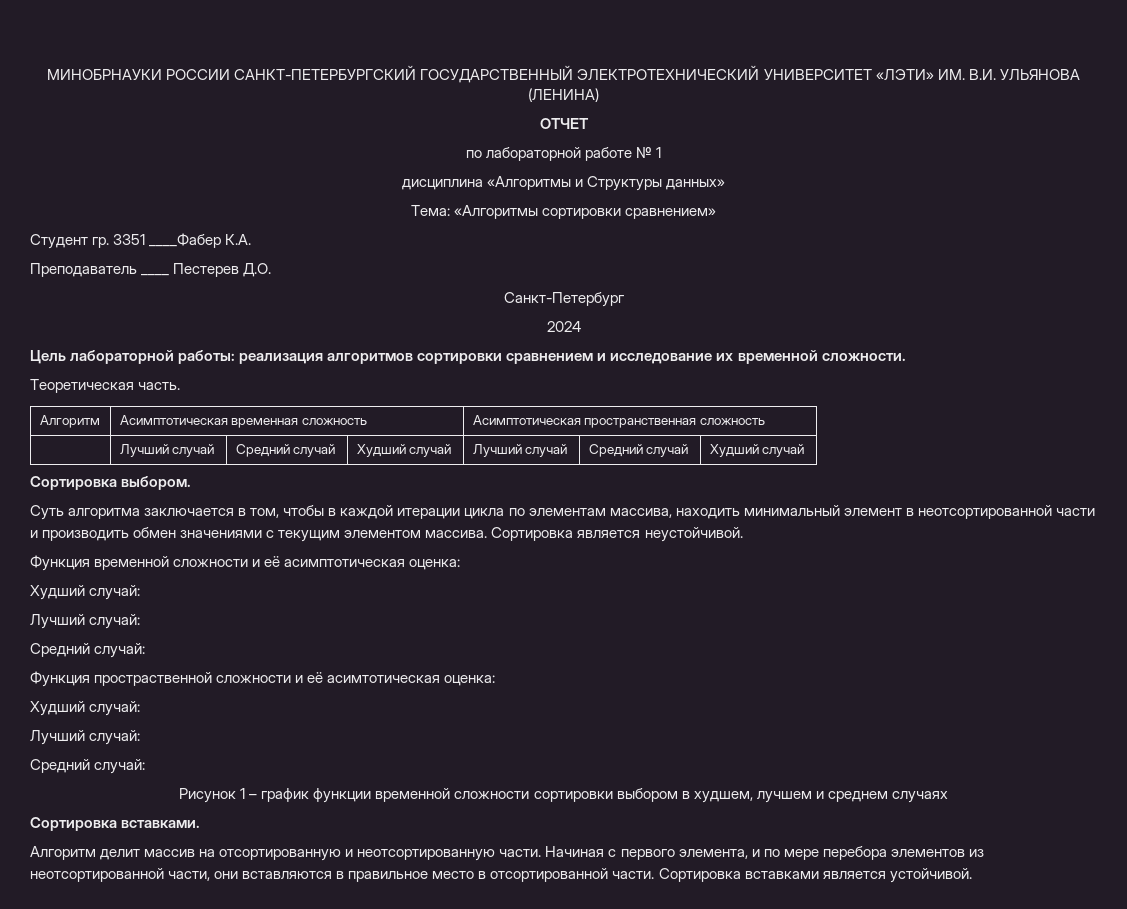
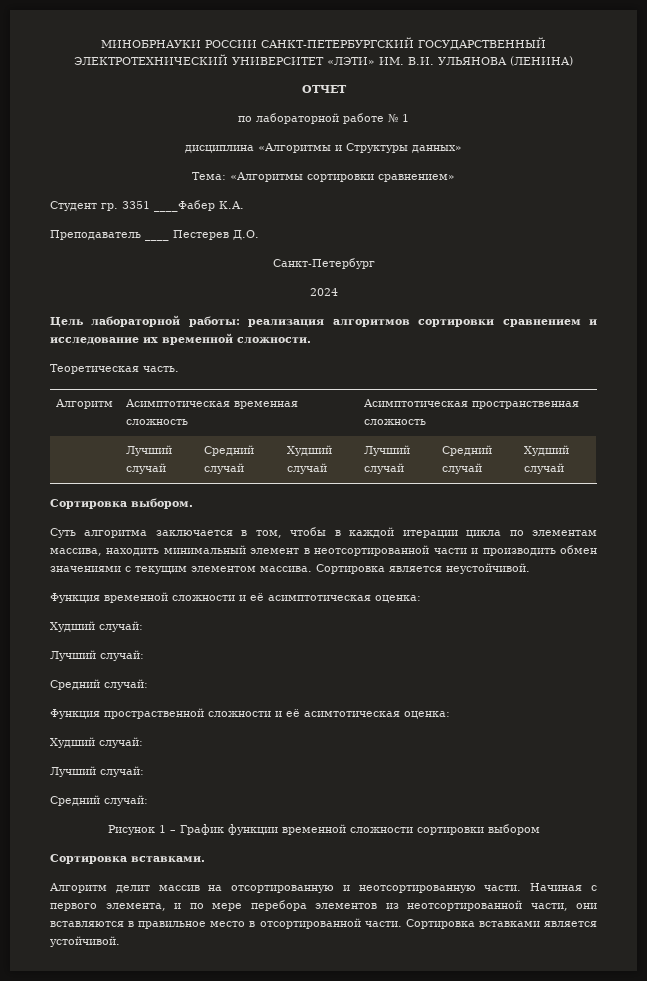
- Рисунок 1 – график функции временной сложности сортировки выбором в худшем, лучшем и среднем случаях
+ Рисунок 1 – График функции временной сложности сортировки выбором

